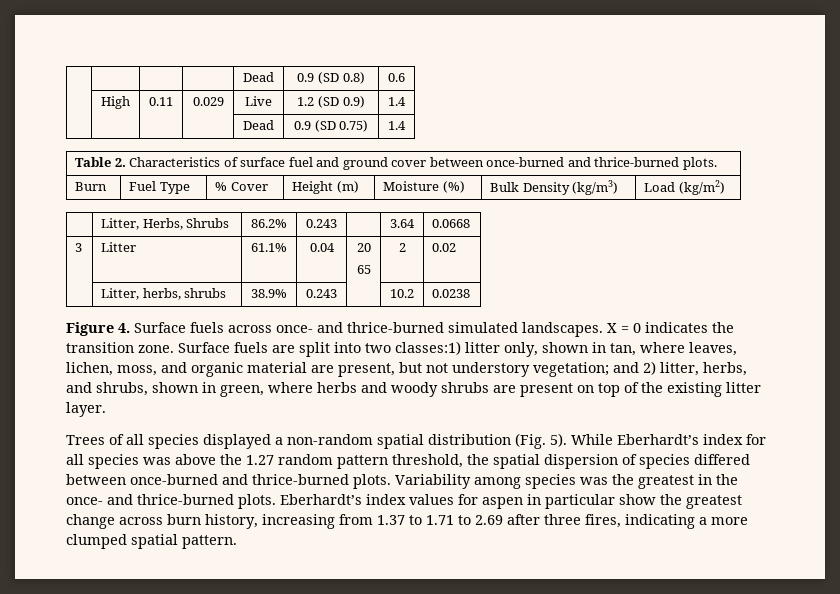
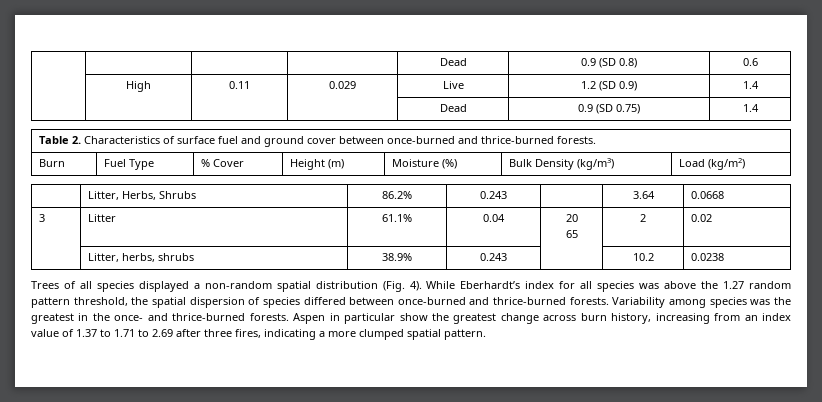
- Table 2. Characteristics of surface fuel and ground cover between once-burned and thrice-burned plots.
+ Table 2. Characteristics of surface fuel and ground cover between once-burned and thrice-burned forests.
- Figure 4. Surface fuels across once- and thrice-burned simulated landscapes. X = 0 indicates the transition zone. Surface fuels are split into two classes:1) litter only, shown in tan, where leaves, lichen, moss, and organic material are present, but not understory vegetation; and 2) litter, herbs, and shrubs, shown in green, where herbs and woody shrubs are present on top of the existing litter layer.
- Trees of all species displayed a non-random spatial distribution (Fig. 5).
+ Trees of all species displayed a non-random spatial distribution (Fig. 4).
- While Eberhardt’s index for all species was above the 1.27 random pattern threshold, the spatial dispersion of species differed between once-burned and thrice-burned plots.
+ While Eberhardt’s index for all species was above the 1.27 random pattern threshold, the spatial dispersion of species differed between once-burned and thrice-burned forests.
- Variability among species was the greatest in the once- and thrice-burned plots. Eberhardt’s index values for aspen in particular show the greatest change across burn history, increasing from 1.37 to 1.71 to 2.69 after three fires, indicating a more clumped spatial pattern.
+ Variability among species was the greatest in the once- and thrice-burned forests. Aspen in particular show the greatest change across burn history, increasing from an index value of 1.37 to 1.71 to 2.69 after three fires, indicating a more clumped spatial pattern.

